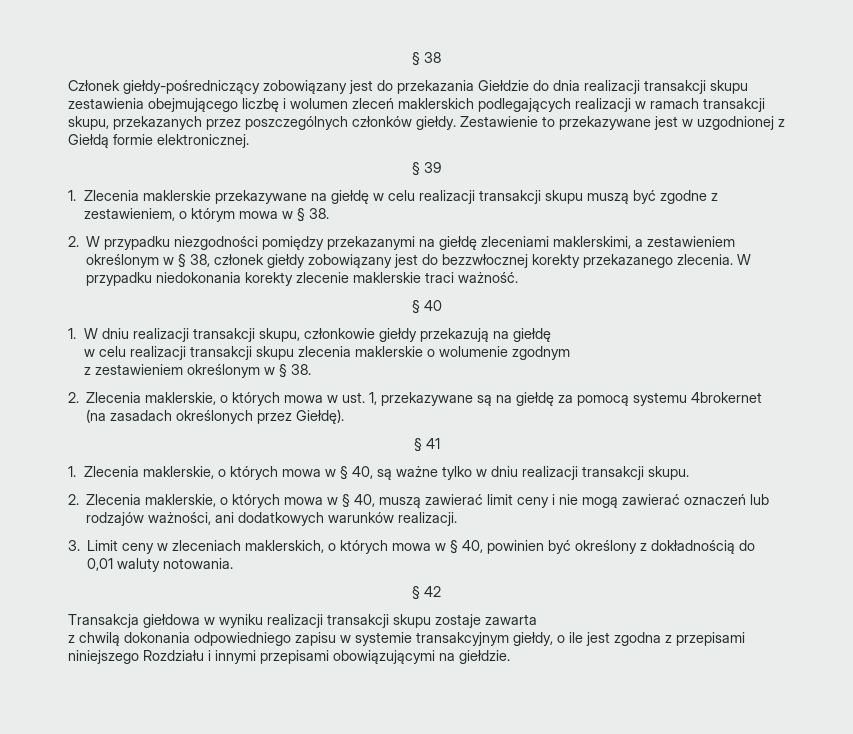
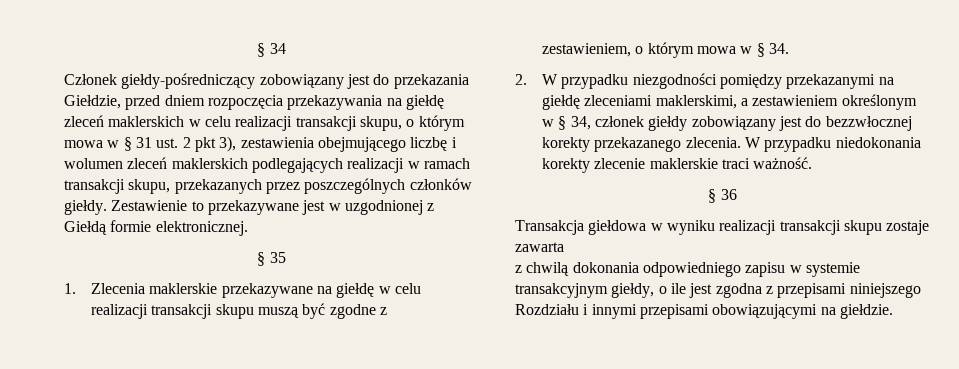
- § 38
+ § 34
- Członek giełdy-pośredniczący zobowiązany jest do przekazania Giełdzie do dnia realizacji transakcji skupu zestawienia obejmującego liczbę i wolumen zleceń maklerskich podlegających realizacji w ramach transakcji skupu, przekazanych przez poszczególnych członków giełdy.
+ Członek giełdy-pośredniczący zobowiązany jest do przekazania Giełdzie, przed dniem rozpoczęcia przekazywania na giełdę zleceń maklerskich w celu realizacji transakcji skupu, o którym mowa w § 31 ust. 2 pkt 3), zestawienia obejmującego liczbę i wolumen zleceń maklerskich podlegających realizacji w ramach transakcji skupu, przekazanych przez poszczególnych członków giełdy.
- § 39
+ § 35
- 1. Zlecenia maklerskie przekazywane na giełdę w celu realizacji transakcji skupu muszą być zgodne z zestawieniem, o którym mowa w § 38.
+ 1. Zlecenia maklerskie przekazywane na giełdę w celu realizacji transakcji skupu muszą być zgodne z zestawieniem, o którym mowa w § 34.
- 2. W przypadku niezgodności pomiędzy przekazanymi na giełdę zleceniami maklerskimi, a zestawieniem określonym w § 38, członek giełdy zobowiązany jest do bezzwłocznej korekty przekazanego zlecenia.
+ 2. W przypadku niezgodności pomiędzy przekazanymi na giełdę zleceniami maklerskimi, a zestawieniem określonym w § 34, członek giełdy zobowiązany jest do bezzwłocznej korekty przekazanego zlecenia.
- § 40
- 1. W dniu realizacji transakcji skupu, członkowie giełdy przekazują na giełdę
- w celu realizacji transakcji skupu zlecenia maklerskie o wolumenie zgodnym
- z zestawieniem określonym w § 38.
- 2. Zlecenia maklerskie, o których mowa w ust. 1, przekazywane są na giełdę za pomocą systemu 4brokernet (na zasadach określonych przez Giełdę).
- § 41
- 1. Zlecenia maklerskie, o których mowa w § 40, są ważne tylko w dniu realizacji transakcji skupu.
- 2. Zlecenia maklerskie, o których mowa w § 40, muszą zawierać limit ceny i nie mogą zawierać oznaczeń lub rodzajów ważności, ani dodatkowych warunków realizacji.
- 3. Limit ceny w zleceniach maklerskich, o których mowa w § 40, powinien być określony z dokładnością do 0,01 waluty notowania.
- § 42
+ § 36

